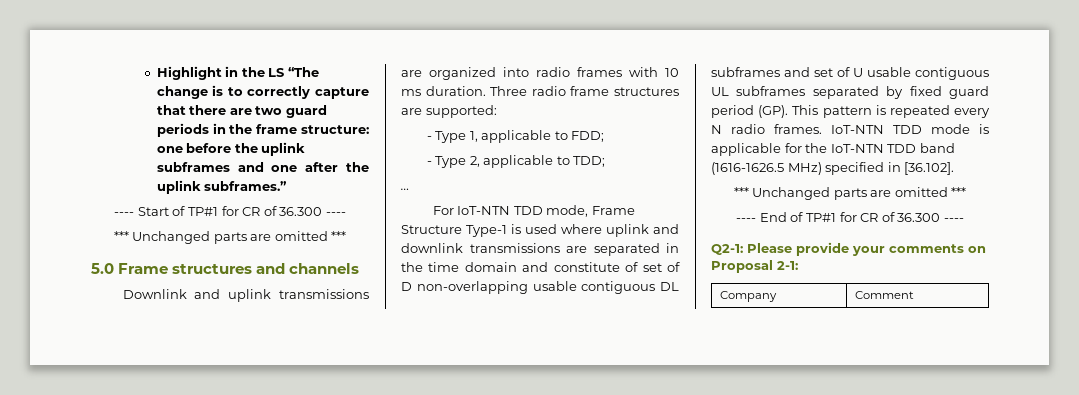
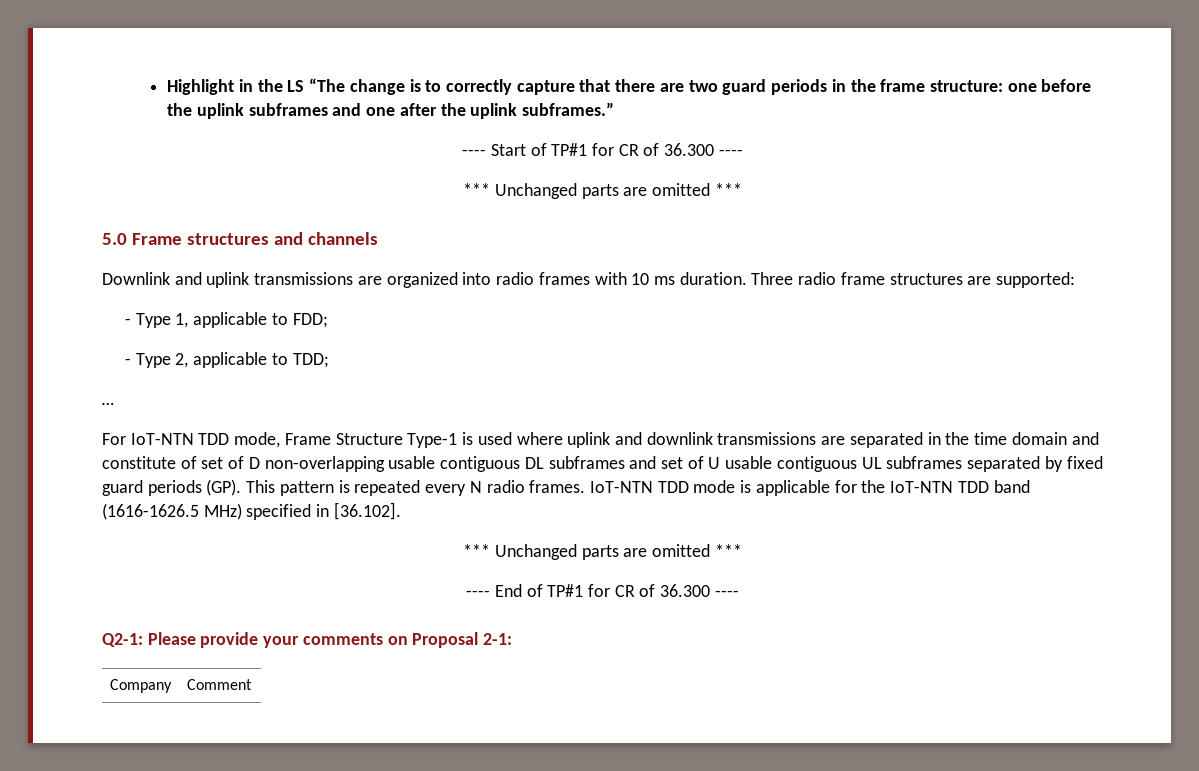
- For IoT-NTN TDD mode, Frame Structure Type-1 is used where uplink and downlink transmissions are separated in the time domain and constitute of set of D non-overlapping usable contiguous DL subframes and set of U usable contiguous UL subframes separated by fixed guard period (GP). This pattern is repeated every N radio frames.
+ For IoT-NTN TDD mode, Frame Structure Type-1 is used where uplink and downlink transmissions are separated in the time domain and constitute of set of D non-overlapping usable contiguous DL subframes and set of U usable contiguous UL subframes separated by fixed guard periods (GP). This pattern is repeated every N radio frames.

